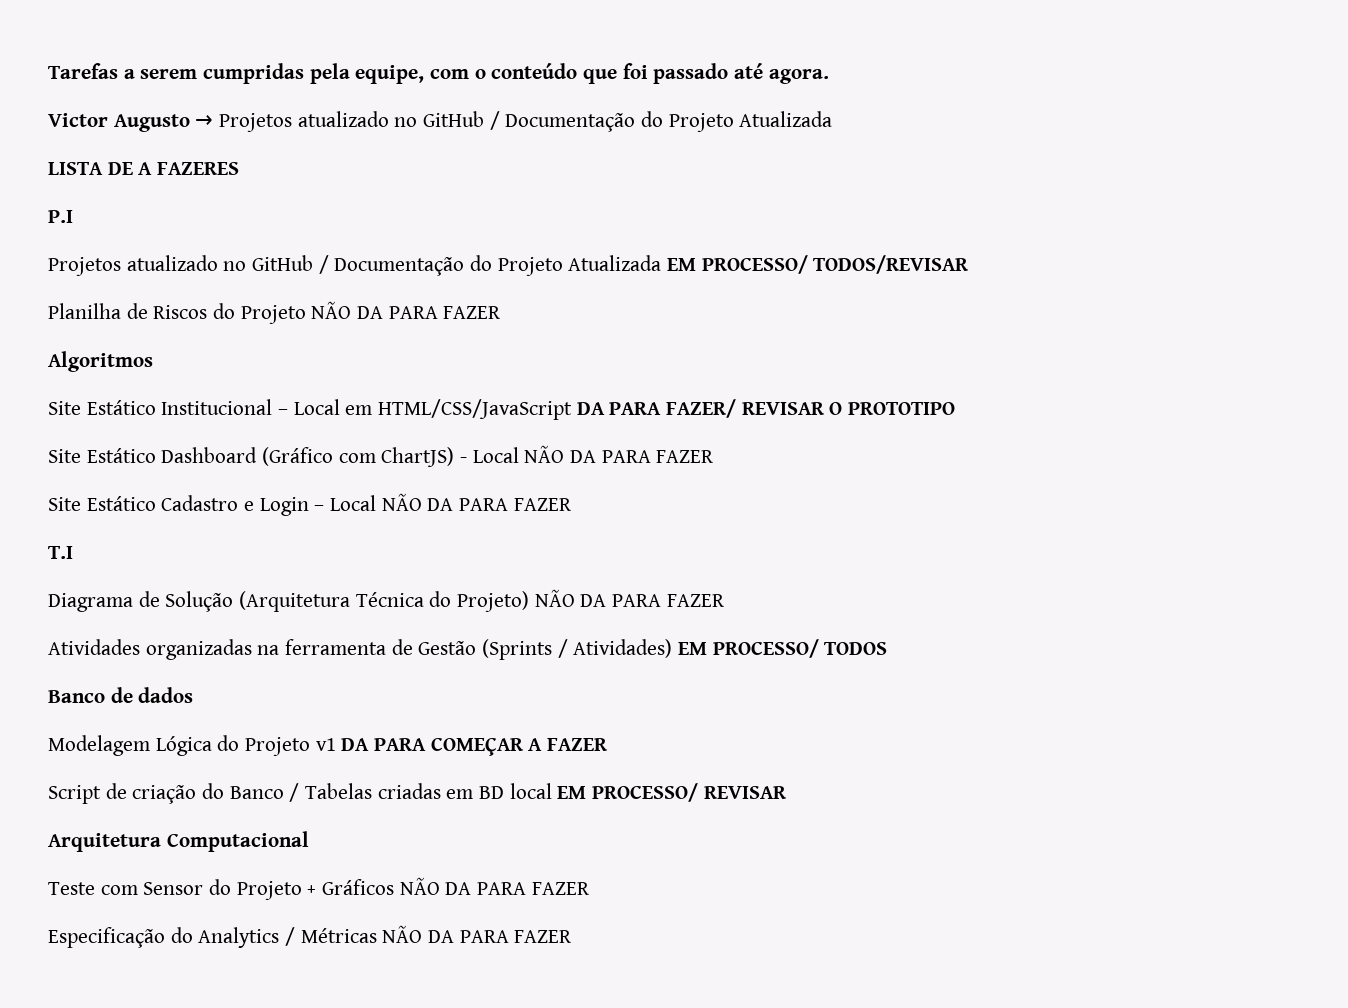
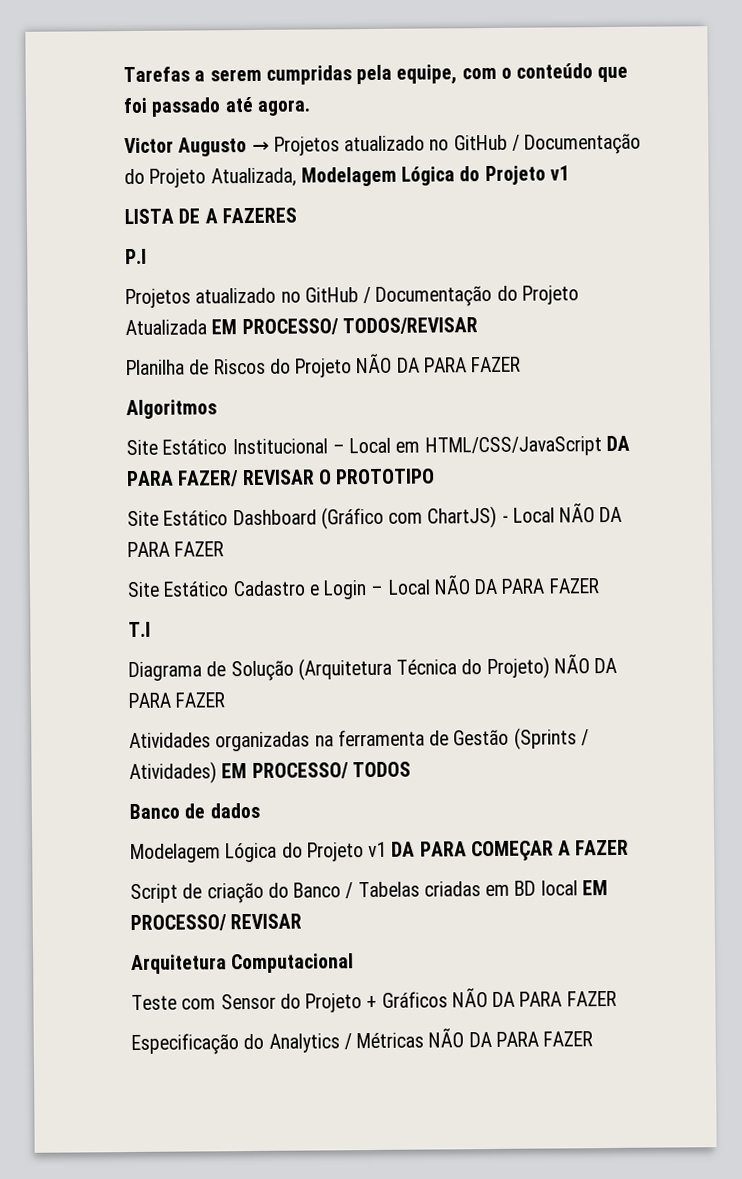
- Victor Augusto → Projetos atualizado no GitHub / Documentação do Projeto Atualizada
+ Victor Augusto → Projetos atualizado no GitHub / Documentação do Projeto Atualizada, Modelagem Lógica do Projeto v1

